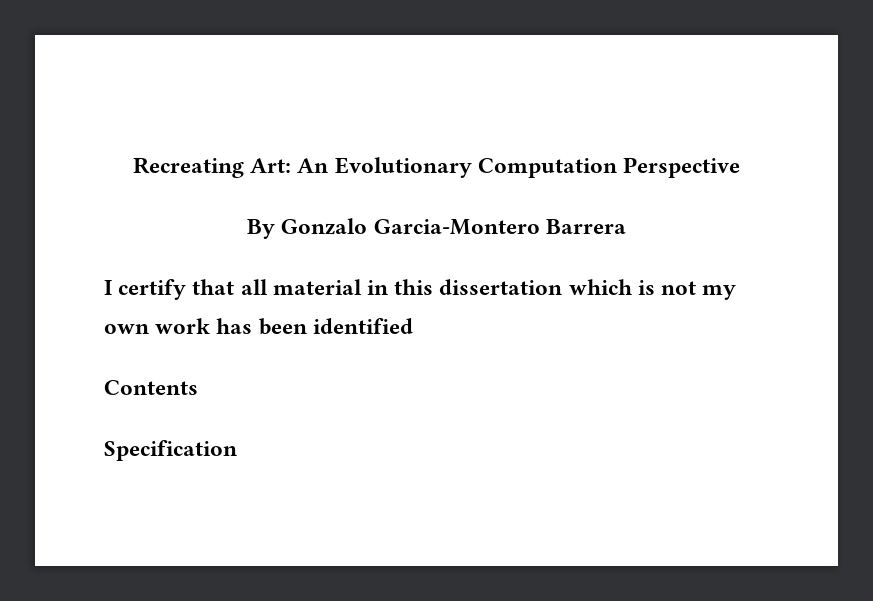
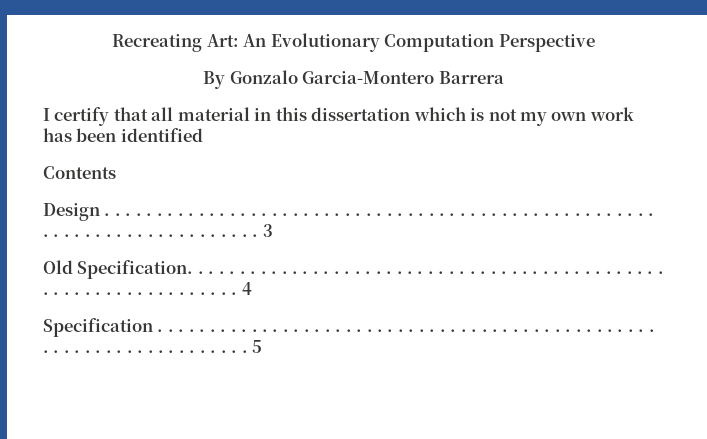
- Specification
+ Design . . . . . . . . . . . . . . . . . . . . . . . . . . . . . . . . . . . . . . . . . . . . . . . . . . . . . . . . . . . . . . . . . . . . . . . . . . 3
+ Old Specification. . . . . . . . . . . . . . . . . . . . . . . . . . . . . . . . . . . . . . . . . . . . . . . . . . . . . . . . . . . . . . . . . 4
+ Specification . . . . . . . . . . . . . . . . . . . . . . . . . . . . . . . . . . . . . . . . . . . . . . . . . . . . . . . . . . . . . . . . . . . . 5

